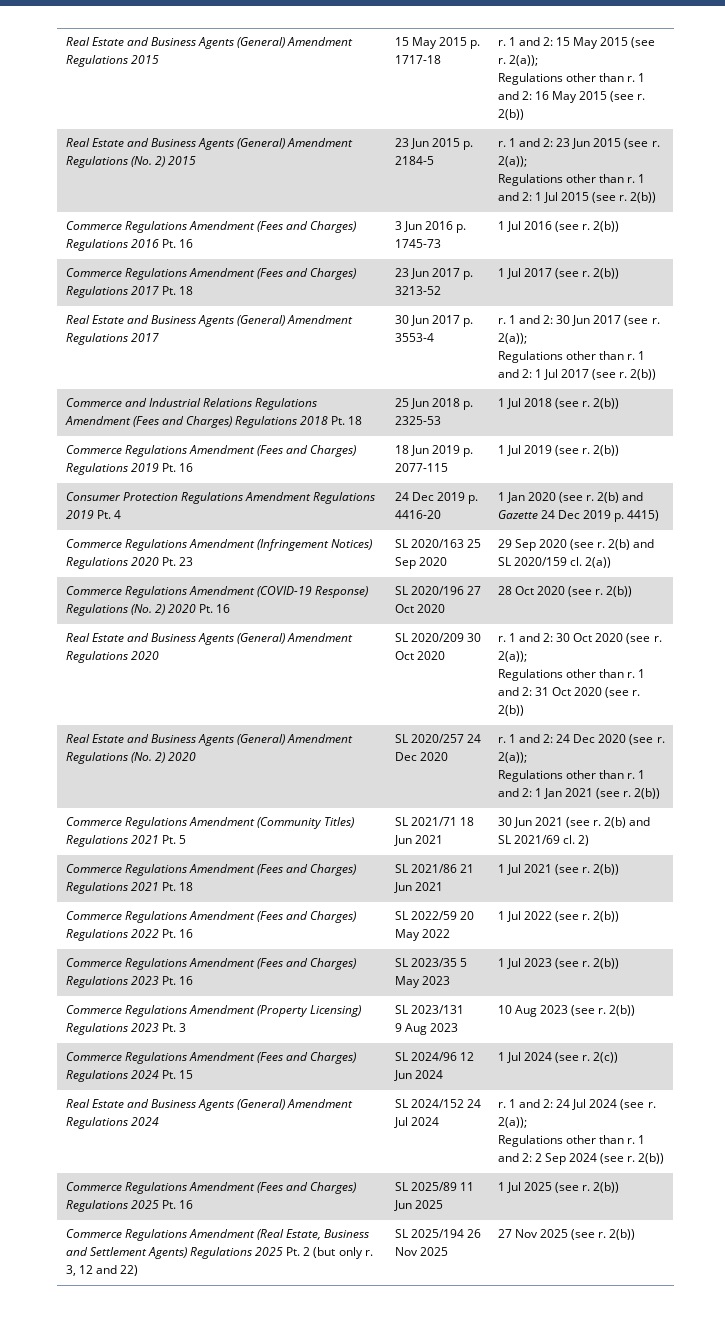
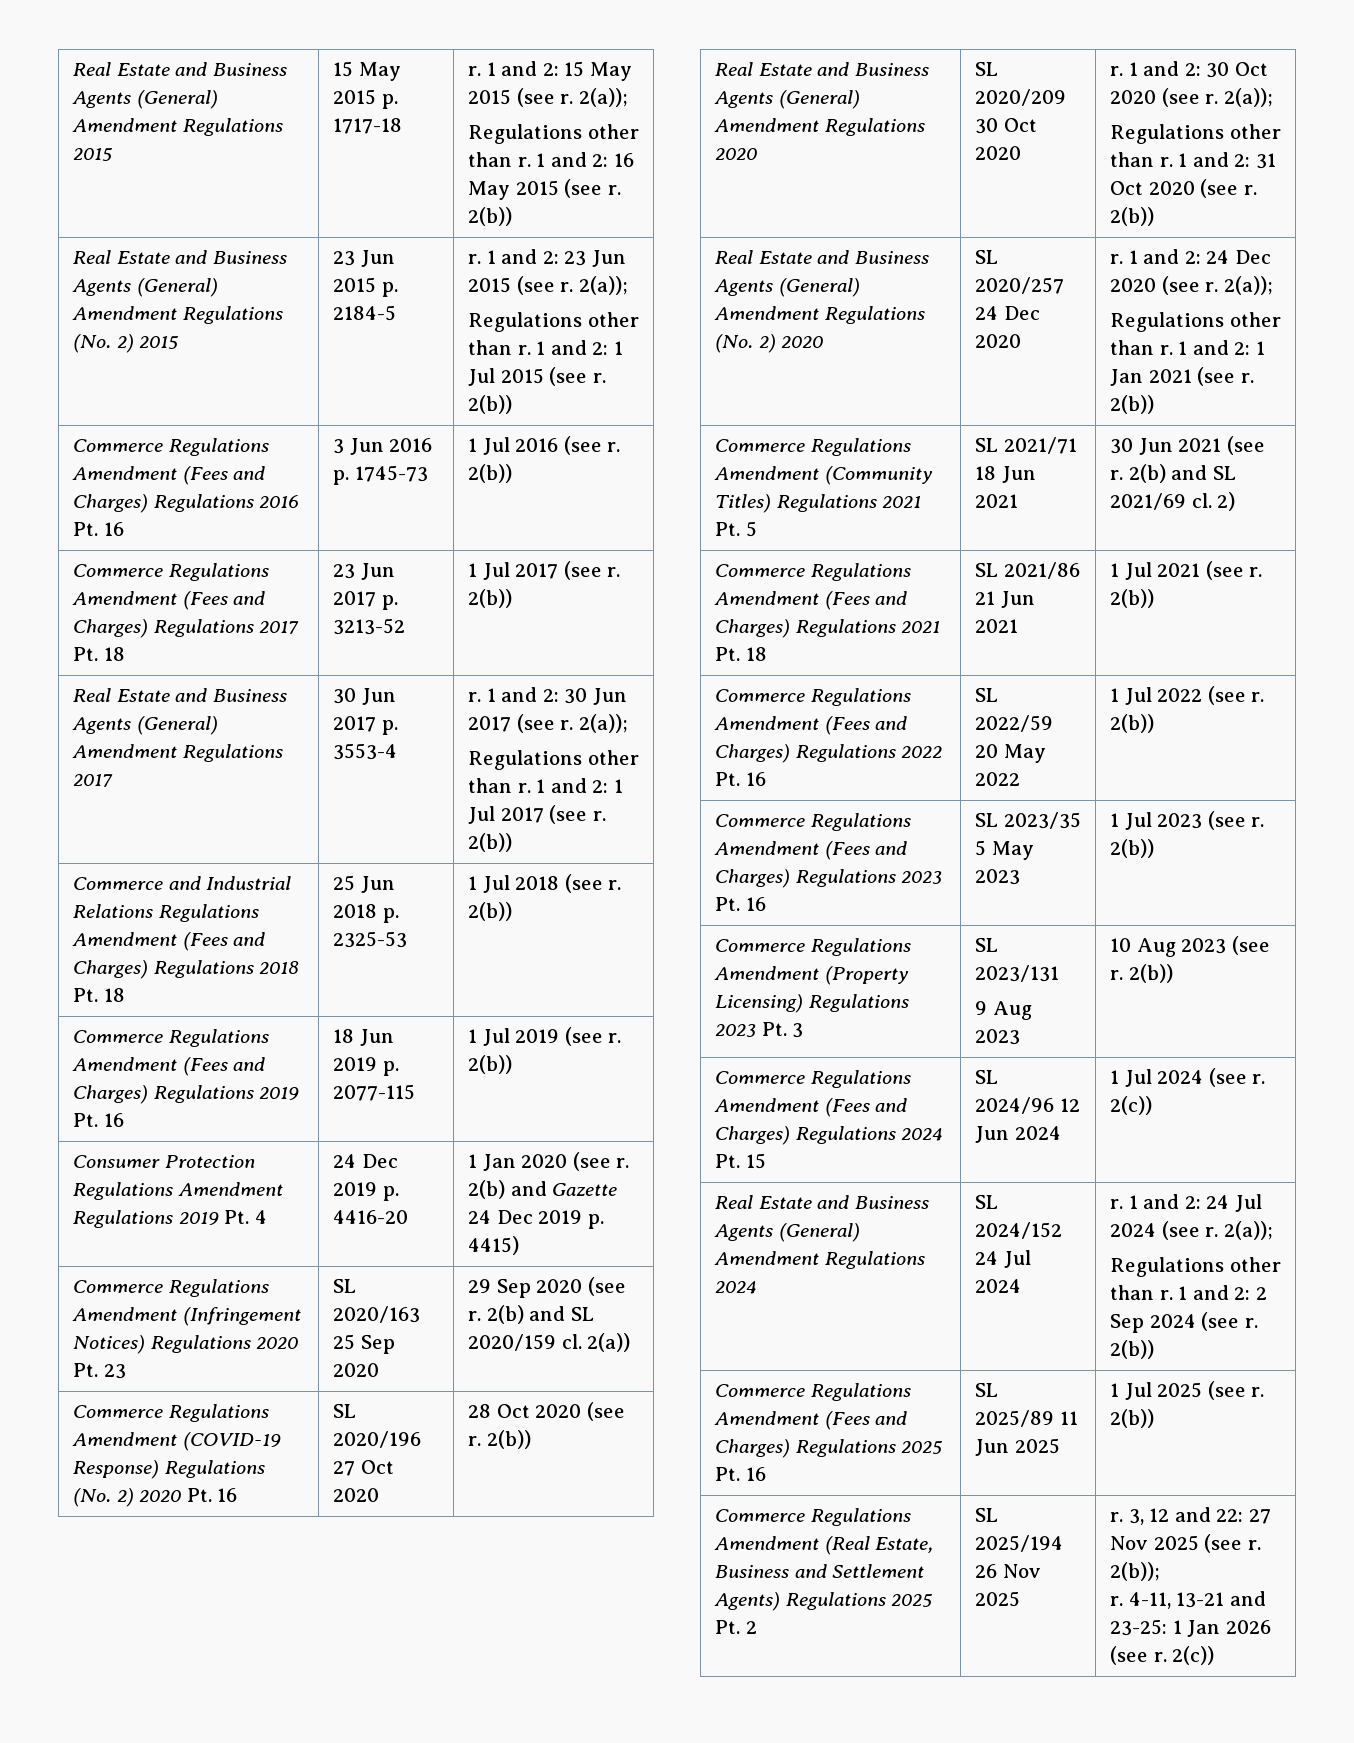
- Commerce Regulations Amendment (Real Estate, Business and Settlement Agents) Regulations 2025 Pt. 2 (but only r. 3, 12 and 22) | SL 2025/194 26 Nov 2025 | 27 Nov 2025 (see r. 2(b))
+ Commerce Regulations Amendment (Real Estate, Business and Settlement Agents) Regulations 2025 Pt. 2 | SL 2025/194 26 Nov 2025 | r. 3, 12 and 22: 27 Nov 2025 (see r. 2(b));
+ r. 4-11, 13-21 and 23-25: 1 Jan 2026 (see r. 2(c))

